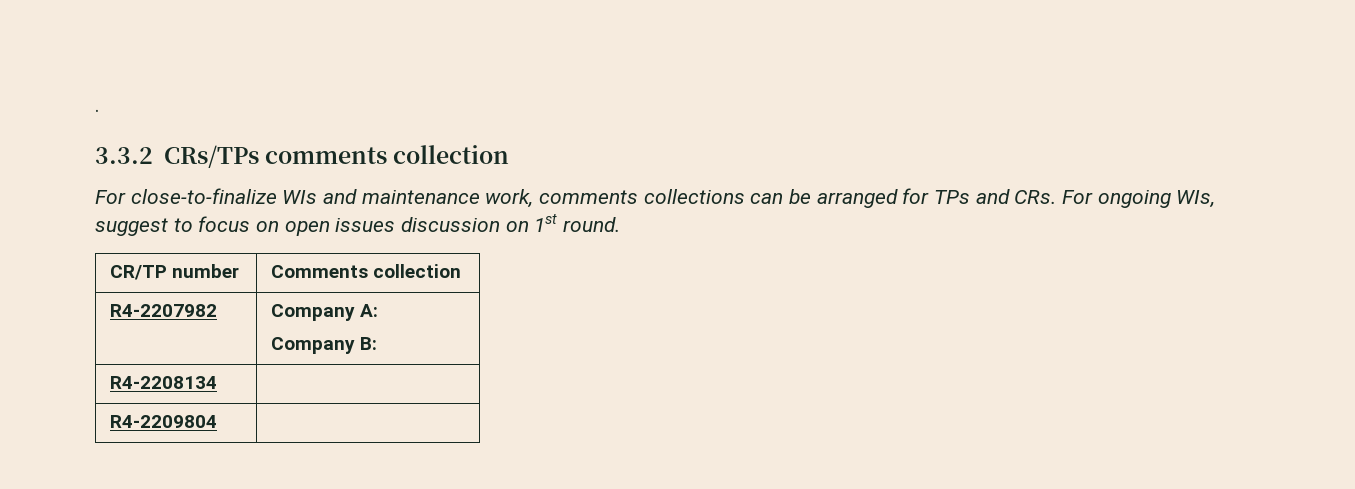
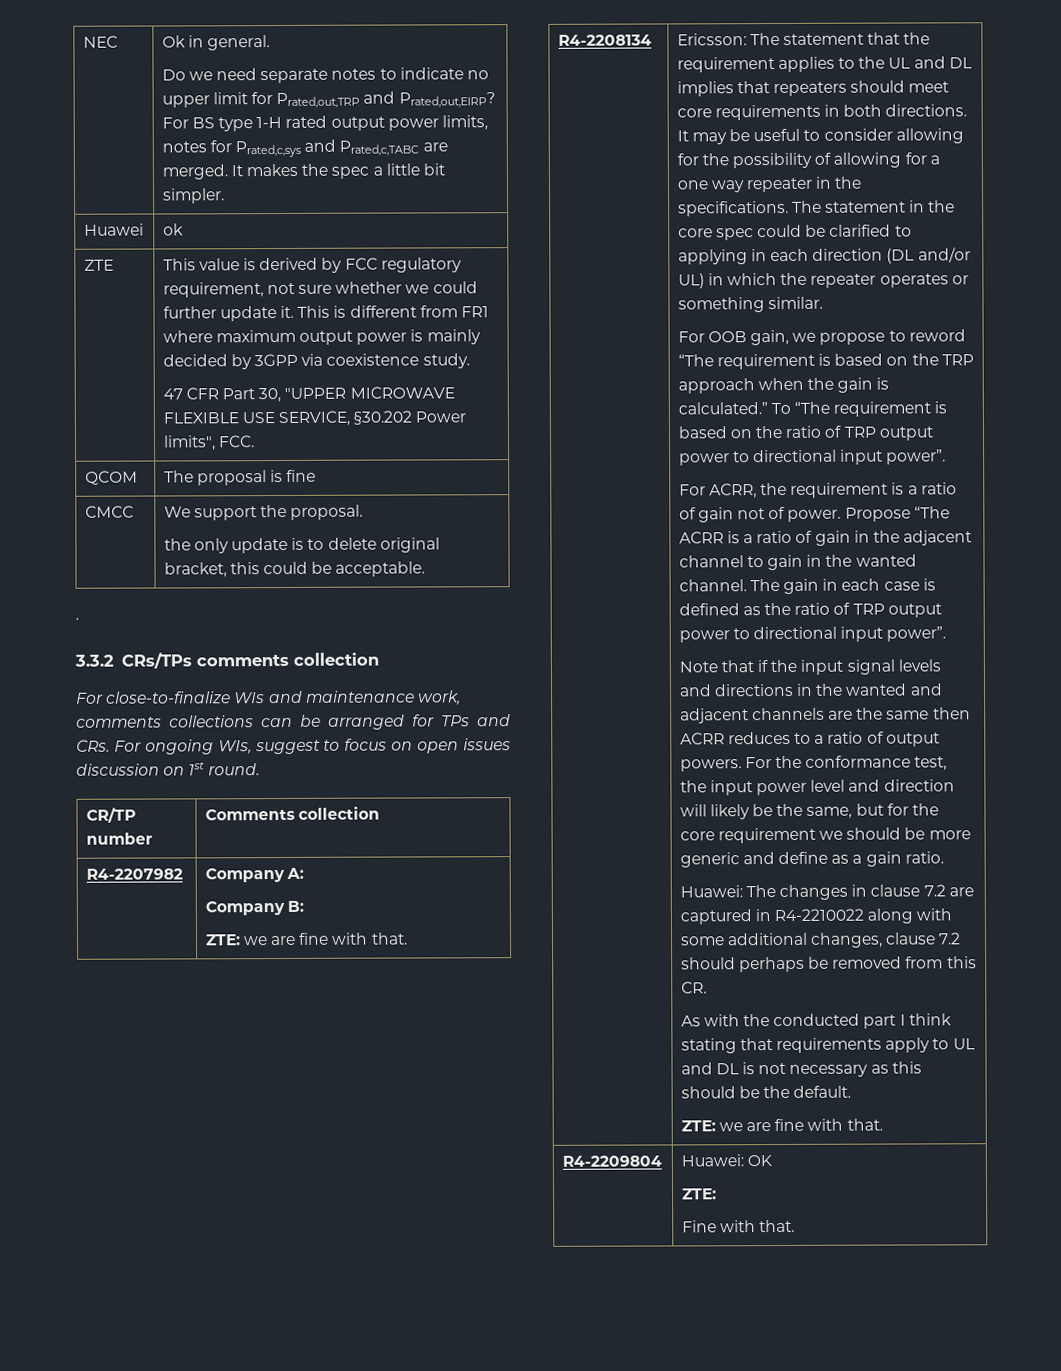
+ NEC | Ok in general.
+ Do we need separate notes to indicate no upper limit for Prated,out,TRP and Prated,out,EIRP? For BS type 1-H rated output power limits, notes for Prated,c,sys and Prated,c,TABC are merged. It makes the spec a little bit simpler.
+ Huawei | ok
+ ZTE | This value is derived by FCC regulatory requirement, not sure whether we could further update it. This is different from FR1 where maximum output power is mainly decided by 3GPP via coexistence study.
+ 47 CFR Part 30, "UPPER MICROWAVE FLEXIBLE USE SERVICE, §30.202 Power limits", FCC.
+ QCOM | The proposal is fine
+ CMCC | We support the proposal.
+ the only update is to delete original bracket, this could be acceptable.
  R4-2207982 | Company A:
  Company B:
- R4-2208134 |
- R4-2209804 |
+ ZTE: we are fine with that.
+ R4-2208134 | Ericsson: The statement that the requirement applies to the UL and DL implies that repeaters should meet core requirements in both directions. It may be useful to consider allowing for the possibility of allowing for a one way repeater in the specifications. The statement in the core spec could be clarified to applying in each direction (DL and/or UL) in which the repeater operates or something similar.
+ For OOB gain, we propose to reword “The requirement is based on the TRP approach when the gain is calculated.” To “The requirement is based on the ratio of TRP output power to directional input power”.
+ For ACRR, the requirement is a ratio of gain not of power. Propose “The ACRR is a ratio of gain in the adjacent channel to gain in the wanted channel. The gain in each case is defined as the ratio of TRP output power to directional input power”.
+ Note that if the input signal levels and directions in the wanted and adjacent channels are the same then ACRR reduces to a ratio of output powers. For the conformance test, the input power level and direction will likely be the same, but for the core requirement we should be more generic and define as a gain ratio.
+ Huawei: The changes in clause 7.2 are captured in R4-2210022 along with some additional changes, clause 7.2 should perhaps be removed from this CR.
+ As with the conducted part I think stating that requirements apply to UL and DL is not necessary as this should be the default.
+ ZTE: we are fine with that.
+ R4-2209804 | Huawei: OK
+ ZTE:
+ Fine with that.

